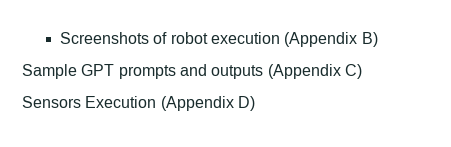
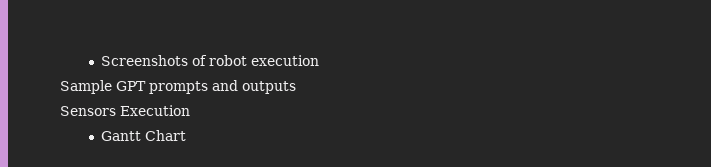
- Screenshots of robot execution (Appendix B)
+ Screenshots of robot execution
- Sample GPT prompts and outputs (Appendix C)
+ Sample GPT prompts and outputs
- Sensors Execution (Appendix D)
+ Sensors Execution
+ Gantt Chart

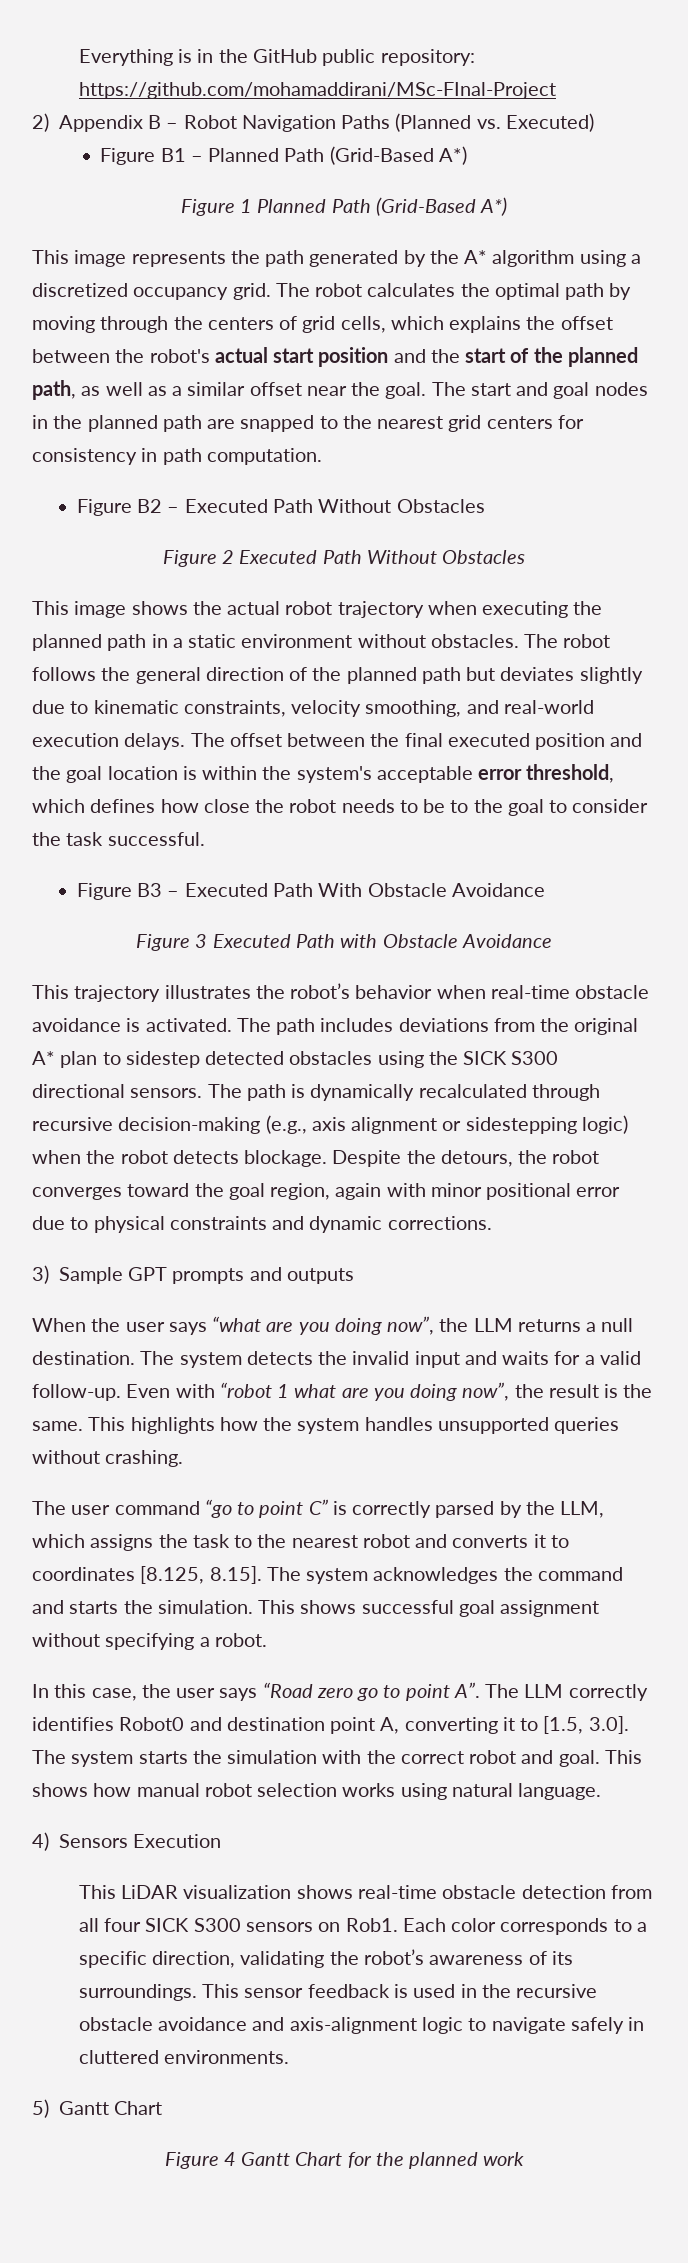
- Screenshots of robot execution
- Sample GPT prompts and outputs
+ Everything is in the GitHub public repository: https://github.com/mohamaddirani/MSc-FInal-Project
+ 2) Appendix B – Robot Navigation Paths (Planned vs. Executed)
+ Figure B1 – Planned Path (Grid-Based A*)
+ Figure 1 Planned Path (Grid-Based A*)
+ This image represents the path generated by the A* algorithm using a discretized occupancy grid. The robot calculates the optimal path by moving through the centers of grid cells, which explains the offset between the robot's actual start position and the start of the planned path, as well as a similar offset near the goal. The start and goal nodes in the planned path are snapped to the nearest grid centers for consistency in path computation.
+ Figure B2 – Executed Path Without Obstacles
+ Figure 2 Executed Path Without Obstacles
+ This image shows the actual robot trajectory when executing the planned path in a static environment without obstacles. The robot follows the general direction of the planned path but deviates slightly due to kinematic constraints, velocity smoothing, and real-world execution delays. The offset between the final executed position and the goal location is within the system's acceptable error threshold, which defines how close the robot needs to be to the goal to consider the task successful.
+ Figure B3 – Executed Path With Obstacle Avoidance
+ Figure 3 Executed Path with Obstacle Avoidance
+ This trajectory illustrates the robot’s behavior when real-time obstacle avoidance is activated. The path includes deviations from the original A* plan to sidestep detected obstacles using the SICK S300 directional sensors. The path is dynamically recalculated through recursive decision-making (e.g., axis alignment or sidestepping logic) when the robot detects blockage. Despite the detours, the robot converges toward the goal region, again with minor positional error due to physical constraints and dynamic corrections.
+ 3) Sample GPT prompts and outputs
- Sensors Execution
- Gantt Chart
+ When the user says “what are you doing now”, the LLM returns a null destination. The system detects the invalid input and waits for a valid follow-up. Even with “robot 1 what are you doing now”, the result is the same. This highlights how the system handles unsupported queries without crashing.
+ The user command “go to point C” is correctly parsed by the LLM, which assigns the task to the nearest robot and converts it to coordinates [8.125, 8.15]. The system acknowledges the command and starts the simulation. This shows successful goal assignment without specifying a robot.
+ In this case, the user says “Road zero go to point A”. The LLM correctly identifies Robot0 and destination point A, converting it to [1.5, 3.0]. The system starts the simulation with the correct robot and goal. This shows how manual robot selection works using natural language.
+ 4) Sensors Execution
+ This LiDAR visualization shows real-time obstacle detection from all four SICK S300 sensors on Rob1. Each color corresponds to a specific direction, validating the robot’s awareness of its surroundings. This sensor feedback is used in the recursive obstacle avoidance and axis-alignment logic to navigate safely in cluttered environments.
+ 5) Gantt Chart
+ Figure 4 Gantt Chart for the planned work

